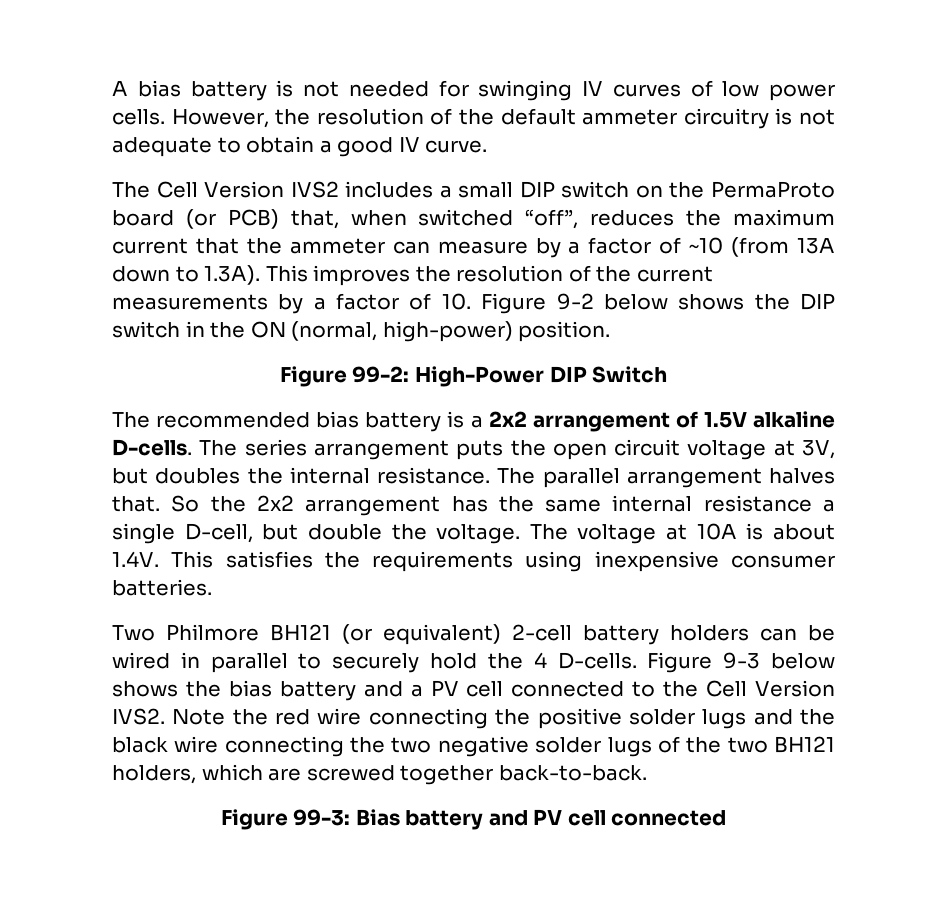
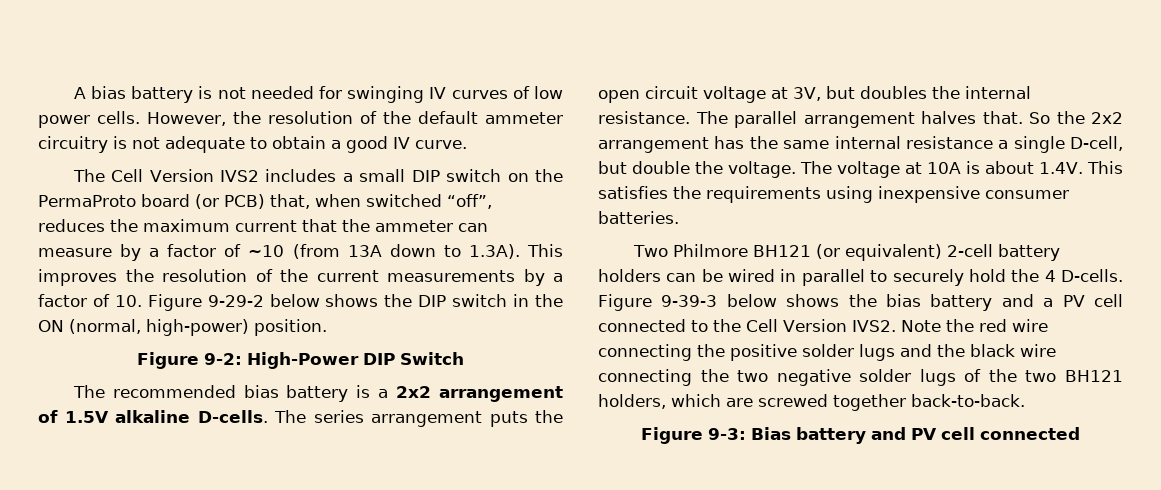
- The Cell Version IVS2 includes a small DIP switch on the PermaProto board (or PCB) that, when switched “off”, reduces the maximum current that the ammeter can measure by a factor of ~10 (from 13A down to 1.3A). This improves the resolution of the current measurements by a factor of 10. Figure 9-2 below shows the DIP switch in the ON (normal, high-power) position.
+ The Cell Version IVS2 includes a small DIP switch on the PermaProto board (or PCB) that, when switched “off”, reduces the maximum current that the ammeter can measure by a factor of ~10 (from 13A down to 1.3A). This improves the resolution of the current measurements by a factor of 10. Figure 9-29-2 below shows the DIP switch in the ON (normal, high-power) position.
- Figure 99-2: High-Power DIP Switch
+ Figure 9-2: High-Power DIP Switch
- Figure 9-3 below shows the bias battery and a PV cell connected to the Cell Version IVS2.
+ Figure 9-39-3 below shows the bias battery and a PV cell connected to the Cell Version IVS2.
- Figure 99-3: Bias battery and PV cell connected
+ Figure 9-3: Bias battery and PV cell connected

